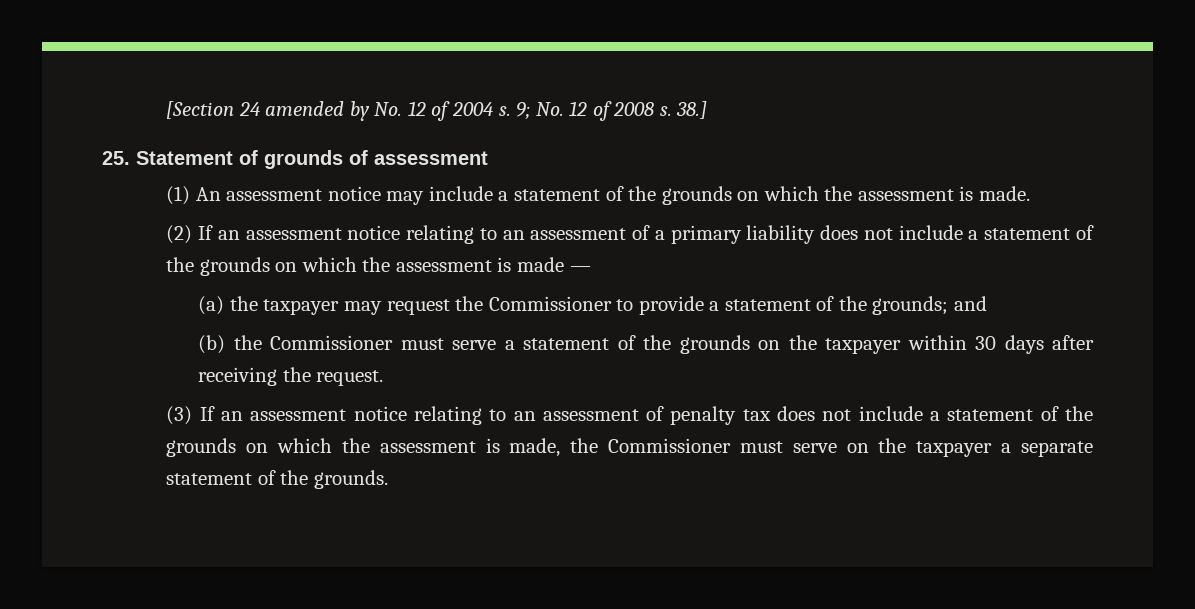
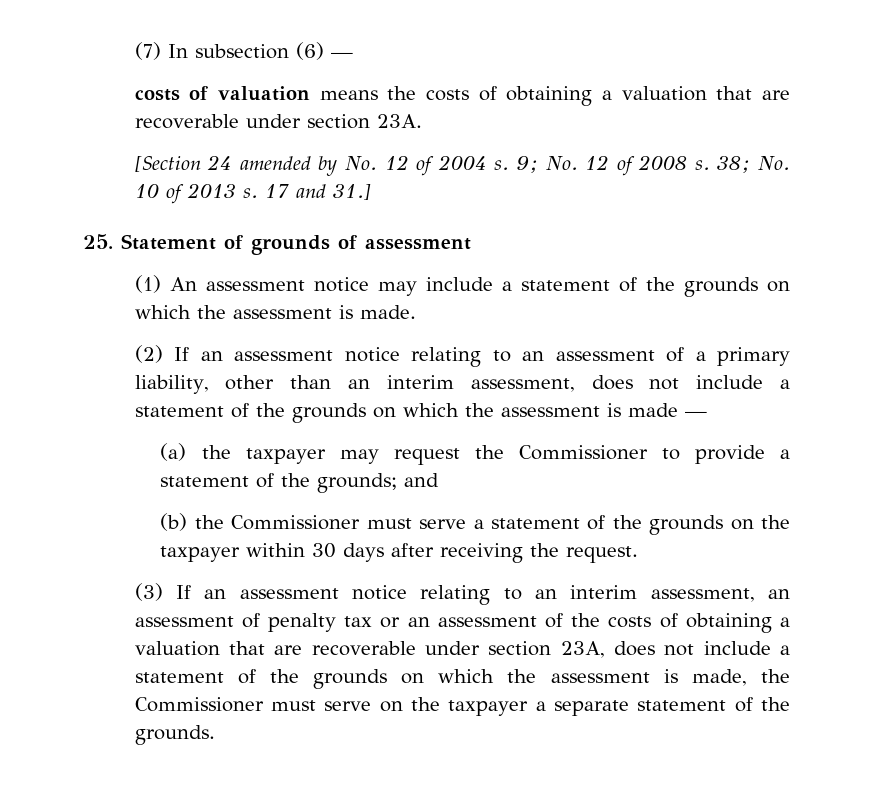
+ (7) In subsection (6) —
+ costs of valuation means the costs of obtaining a valuation that are recoverable under section 23A.
- 38.]
+ 38; No. 10 of 2013 s. 17 and 31.]
- (2) If an assessment notice relating to an assessment of a primary liability does not include a statement of the grounds on which the assessment is made —
+ (2) If an assessment notice relating to an assessment of a primary liability, other than an interim assessment, does not include a statement of the grounds on which the assessment is made —
- (3) If an assessment notice relating to an assessment of penalty tax does not include a statement of the grounds on which the assessment is made, the Commissioner must serve on the taxpayer a separate statement of the grounds.
+ (3) If an assessment notice relating to an interim assessment, an assessment of penalty tax or an assessment of the costs of obtaining a valuation that are recoverable under section 23A, does not include a statement of the grounds on which the assessment is made, the Commissioner must serve on the taxpayer a separate statement of the grounds.

